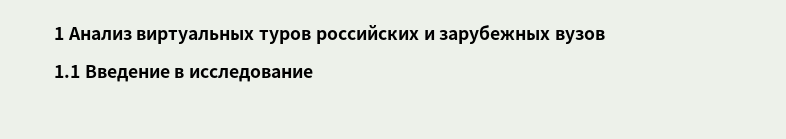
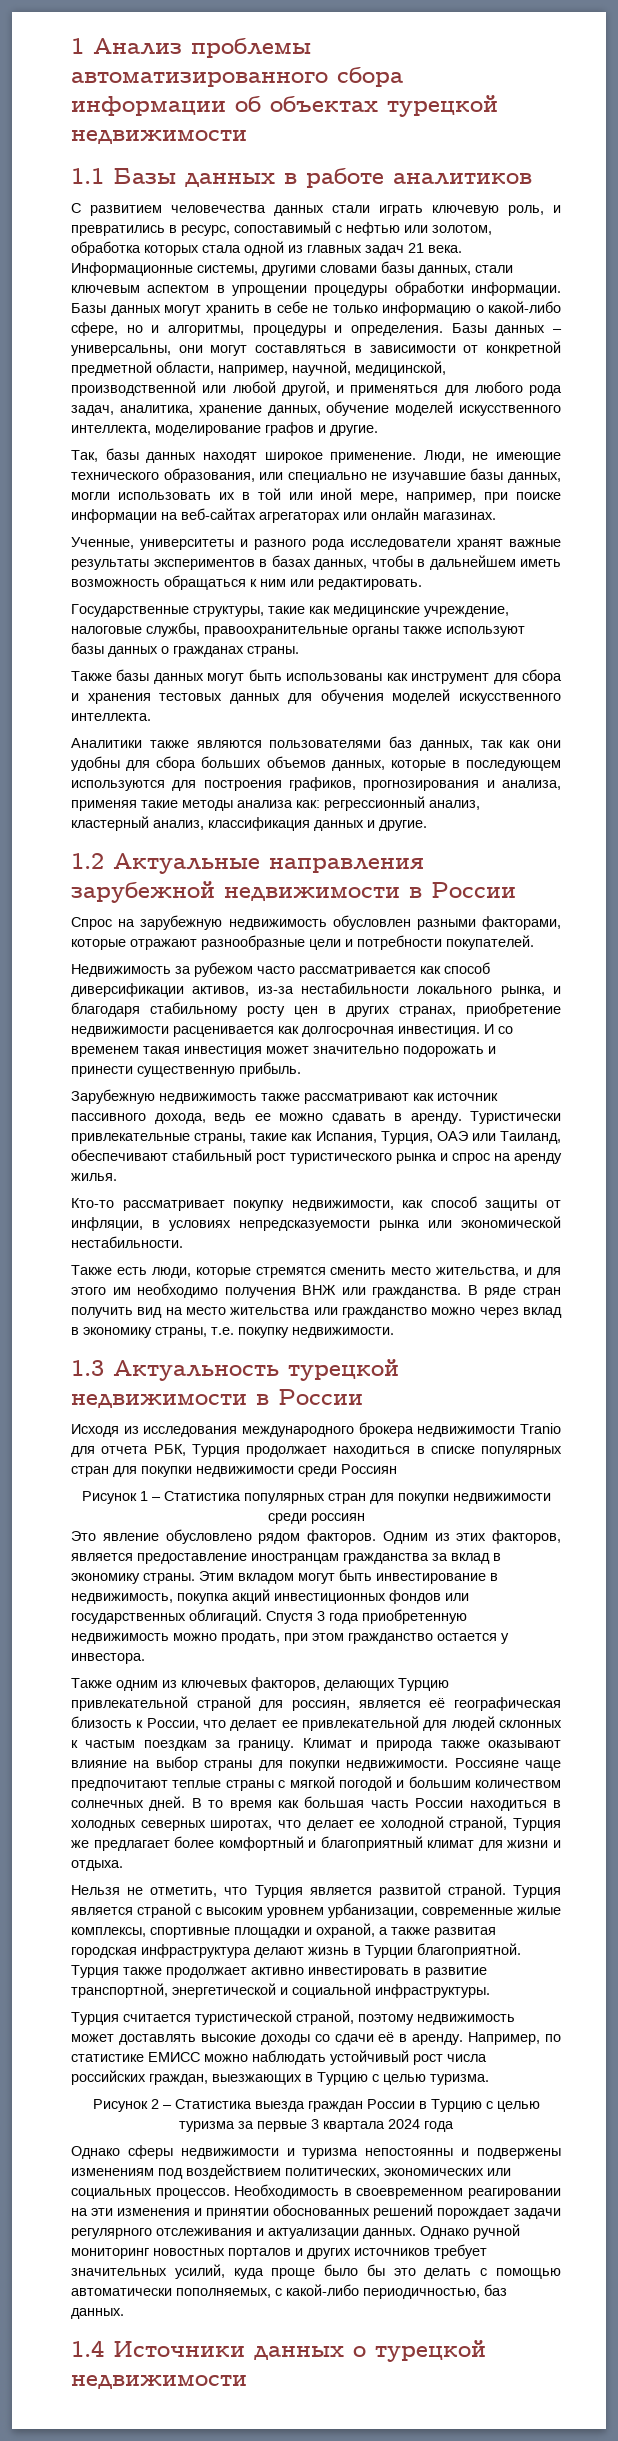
- 1 Анализ виртуальных туров российских и зарубежных вузов
- 1.1 Введение в исследование
+ 1 Анализ проблемы автоматизированного сбора информации об объектах турецкой недвижимости
+ 1.1 Базы данных в работе аналитиков
+ С развитием человечества данных стали играть ключевую роль, и превратились в ресурс, сопоставимый с нефтью или золотом, обработка которых стала одной из главных задач 21 века. Информационные системы, другими словами базы данных, стали ключевым аспектом в упрощении процедуры обработки информации. Базы данных могут хранить в себе не только информацию о какой-либо сфере, но и алгоритмы, процедуры и определения. Базы данных – универсальны, они могут составляться в зависимости от конкретной предметной области, например, научной, медицинской, производственной или любой другой, и применяться для любого рода задач, аналитика, хранение данных, обучение моделей искусственного интеллекта, моделирование графов и другие.
+ Так, базы данных находят широкое применение. Люди, не имеющие технического образования, или специально не изучавшие базы данных, могли использовать их в той или иной мере, например, при поиске информации на веб-сайтах агрегаторах или онлайн магазинах.
+ Ученные, университеты и разного рода исследователи хранят важные результаты экспериментов в базах данных, чтобы в дальнейшем иметь возможность обращаться к ним или редактировать.
+ Государственные структуры, такие как медицинские учреждение, налоговые службы, правоохранительные органы также используют базы данных о гражданах страны.
+ Также базы данных могут быть использованы как инструмент для сбора и хранения тестовых данных для обучения моделей искусственного интеллекта.
+ Аналитики также являются пользователями баз данных, так как они удобны для сбора больших объемов данных, которые в последующем используются для построения графиков, прогнозирования и анализа, применяя такие методы анализа как: регрессионный анализ, кластерный анализ, классификация данных и другие.
+ 1.2 Актуальные направления зарубежной недвижимости в России
+ Спрос на зарубежную недвижимость обусловлен разными факторами, которые отражают разнообразные цели и потребности покупателей.
+ Недвижимость за рубежом часто рассматривается как способ диверсификации активов, из-за нестабильности локального рынка, и благодаря стабильному росту цен в других странах, приобретение недвижимости расценивается как долгосрочная инвестиция. И со временем такая инвестиция может значительно подорожать и принести существенную прибыль.
+ Зарубежную недвижимость также рассматривают как источник пассивного дохода, ведь ее можно сдавать в аренду. Туристически привлекательные страны, такие как Испания, Турция, ОАЭ или Таиланд, обеспечивают стабильный рост туристического рынка и спрос на аренду жилья.
+ Кто-то рассматривает покупку недвижимости, как способ защиты от инфляции, в условиях непредсказуемости рынка или экономической нестабильности.
+ Также есть люди, которые стремятся сменить место жительства, и для этого им необходимо получения ВНЖ или гражданства. В ряде стран получить вид на место жительства или гражданство можно через вклад в экономику страны, т.е. покупку недвижимости.
+ 1.3 Актуальность турецкой недвижимости в России
+ Исходя из исследования международного брокера недвижимости Tranio для отчета РБК, Турция продолжает находиться в списке популярных стран для покупки недвижимости среди Россиян
+ Рисунок 1 – Статистика популярных стран для покупки недвижимости среди россиян
+ Это явление обусловлено рядом факторов. Одним из этих факторов, является предоставление иностранцам гражданства за вклад в экономику страны. Этим вкладом могут быть инвестирование в недвижимость, покупка акций инвестиционных фондов или государственных облигаций. Спустя 3 года приобретенную недвижимость можно продать, при этом гражданство остается у инвестора.
+ Также одним из ключевых факторов, делающих Турцию привлекательной страной для россиян, является её географическая близость к России, что делает ее привлекательной для людей склонных к частым поездкам за границу. Климат и природа также оказывают влияние на выбор страны для покупки недвижимости. Россияне чаще предпочитают теплые страны с мягкой погодой и большим количеством солнечных дней. В то время как большая часть России находиться в холодных северных широтах, что делает ее холодной страной, Турция же предлагает более комфортный и благоприятный климат для жизни и отдыха.
+ Нельзя не отметить, что Турция является развитой страной. Турция является страной с высоким уровнем урбанизации, современные жилые комплексы, спортивные площадки и охраной, а также развитая городская инфраструктура делают жизнь в Турции благоприятной. Турция также продолжает активно инвестировать в развитие транспортной, энергетической и социальной инфраструктуры.
+ Турция считается туристической страной, поэтому недвижимость может доставлять высокие доходы со сдачи её в аренду. Например, по статистике ЕМИСС можно наблюдать устойчивый рост числа российских граждан, выезжающих в Турцию с целью туризма.
+ Рисунок 2 – Статистика выезда граждан России в Турцию с целью туризма за первые 3 квартала 2024 года
+ Однако сферы недвижимости и туризма непостоянны и подвержены изменениям под воздействием политических, экономических или социальных процессов. Необходимость в своевременном реагировании на эти изменения и принятии обоснованных решений порождает задачи регулярного отслеживания и актуализации данных. Однако ручной мониторинг новостных порталов и других источников требует значительных усилий, куда проще было бы это делать с помощью автоматически пополняемых, с какой-либо периодичностью, баз данных.
+ 1.4 Источники данных о турецкой недвижимости

